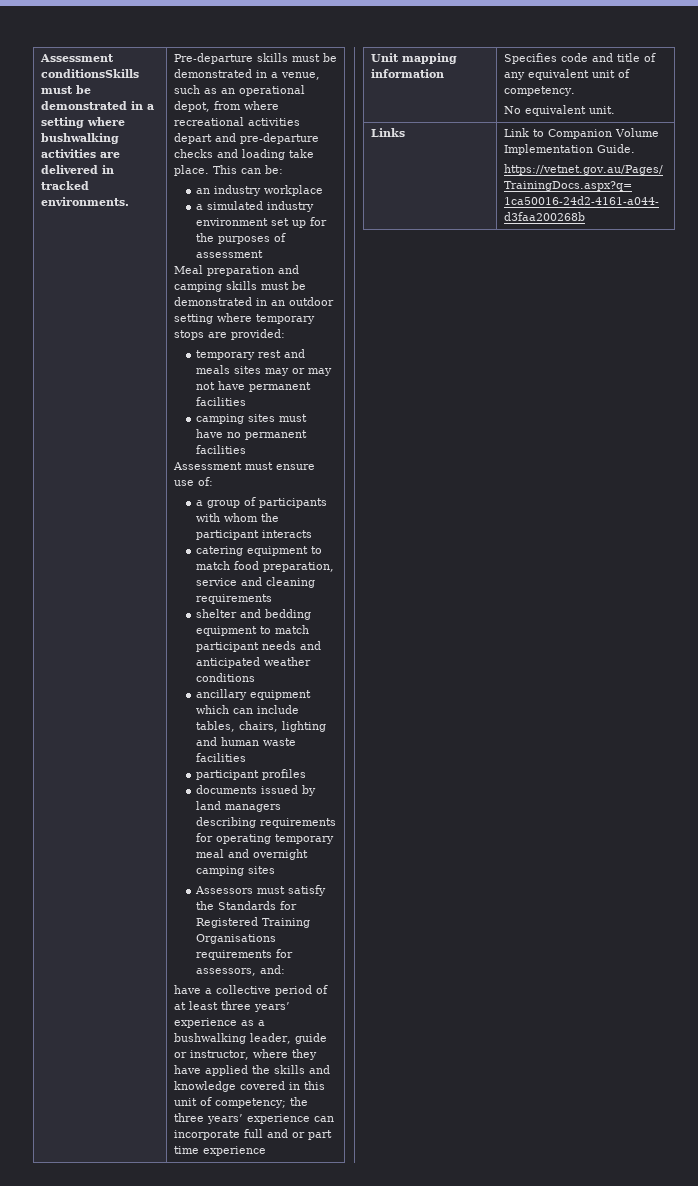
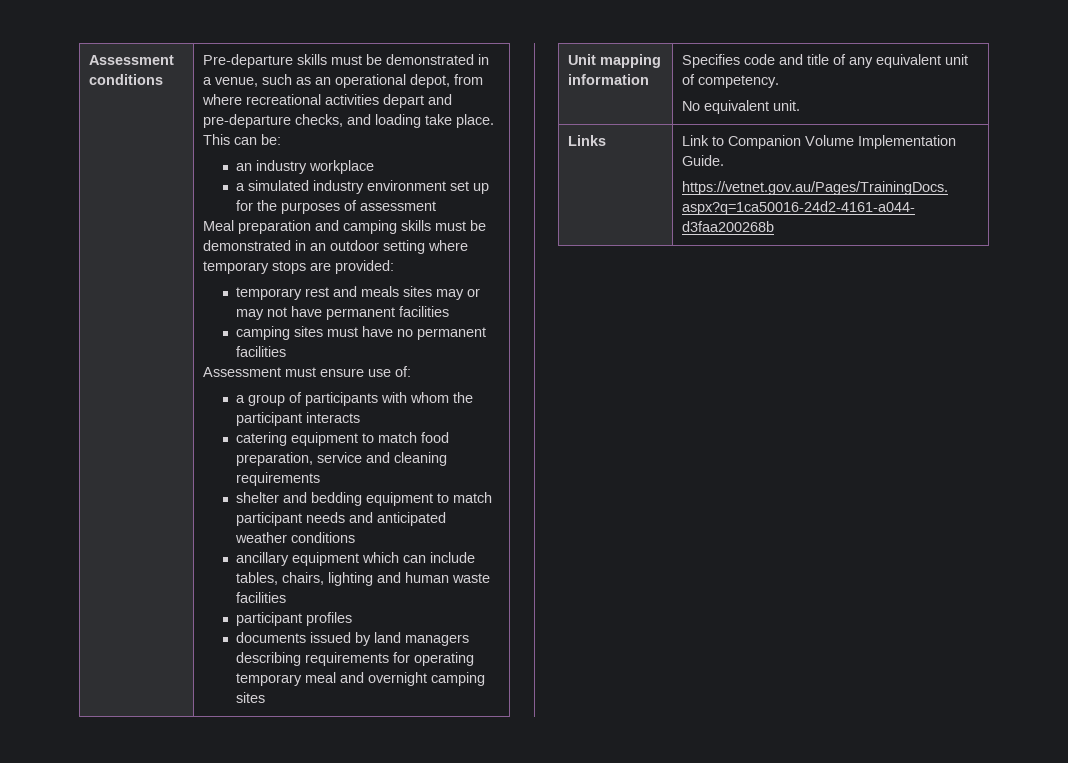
- Assessment conditionsSkills must be demonstrated in a setting where bushwalking activities are delivered in tracked environments.
+ Assessment conditions
- Pre-departure skills must be demonstrated in a venue, such as an operational depot, from where recreational activities depart and pre-departure checks and loading take place.
+ Pre-departure skills must be demonstrated in a venue, such as an operational depot, from where recreational activities depart and pre-departure checks, and loading take place.
- Assessors must satisfy the Standards for Registered Training Organisations requirements for assessors, and:
- have a collective period of at least three years’ experience as a bushwalking leader, guide or instructor, where they have applied the skills and knowledge covered in this unit of competency; the three years’ experience can incorporate full and or part time experience

